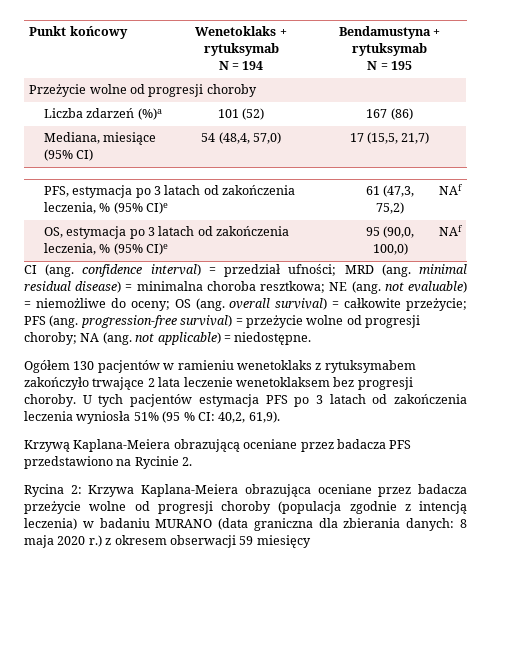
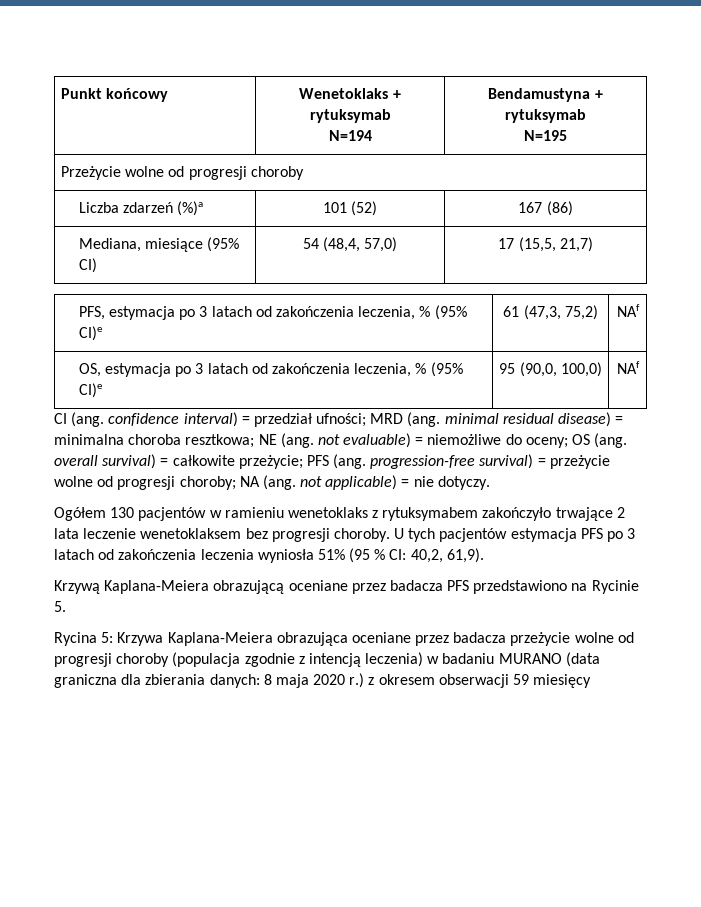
  Punkt końcowy | Wenetoklaks + rytuksymab
- N = 194 | Bendamustyna + rytuksymab
- N = 195
+ N=194 | Bendamustyna + rytuksymab
+ N=195
- CI (ang. confidence interval) = przedział ufności; MRD (ang. minimal residual disease) = minimalna choroba resztkowa; NE (ang. not evaluable) = niemożliwe do oceny; OS (ang. overall survival) = całkowite przeżycie; PFS (ang. progression-free survival) = przeżycie wolne od progresji choroby; NA (ang. not applicable) = niedostępne.
+ CI (ang. confidence interval) = przedział ufności; MRD (ang. minimal residual disease) = minimalna choroba resztkowa; NE (ang. not evaluable) = niemożliwe do oceny; OS (ang. overall survival) = całkowite przeżycie; PFS (ang. progression-free survival) = przeżycie wolne od progresji choroby; NA (ang. not applicable) = nie dotyczy.
- Krzywą Kaplana-Meiera obrazującą oceniane przez badacza PFS przedstawiono na Rycinie 2.
+ Krzywą Kaplana-Meiera obrazującą oceniane przez badacza PFS przedstawiono na Rycinie 5.
- Rycina 2: Krzywa Kaplana-Meiera obrazująca oceniane przez badacza przeżycie wolne od progresji choroby (populacja zgodnie z intencją leczenia) w badaniu MURANO (data graniczna dla zbierania danych: 8 maja 2020 r.) z okresem obserwacji 59 miesięcy
+ Rycina 5: Krzywa Kaplana-Meiera obrazująca oceniane przez badacza przeżycie wolne od progresji choroby (populacja zgodnie z intencją leczenia) w badaniu MURANO (data graniczna dla zbierania danych: 8 maja 2020 r.) z okresem obserwacji 59 miesięcy

